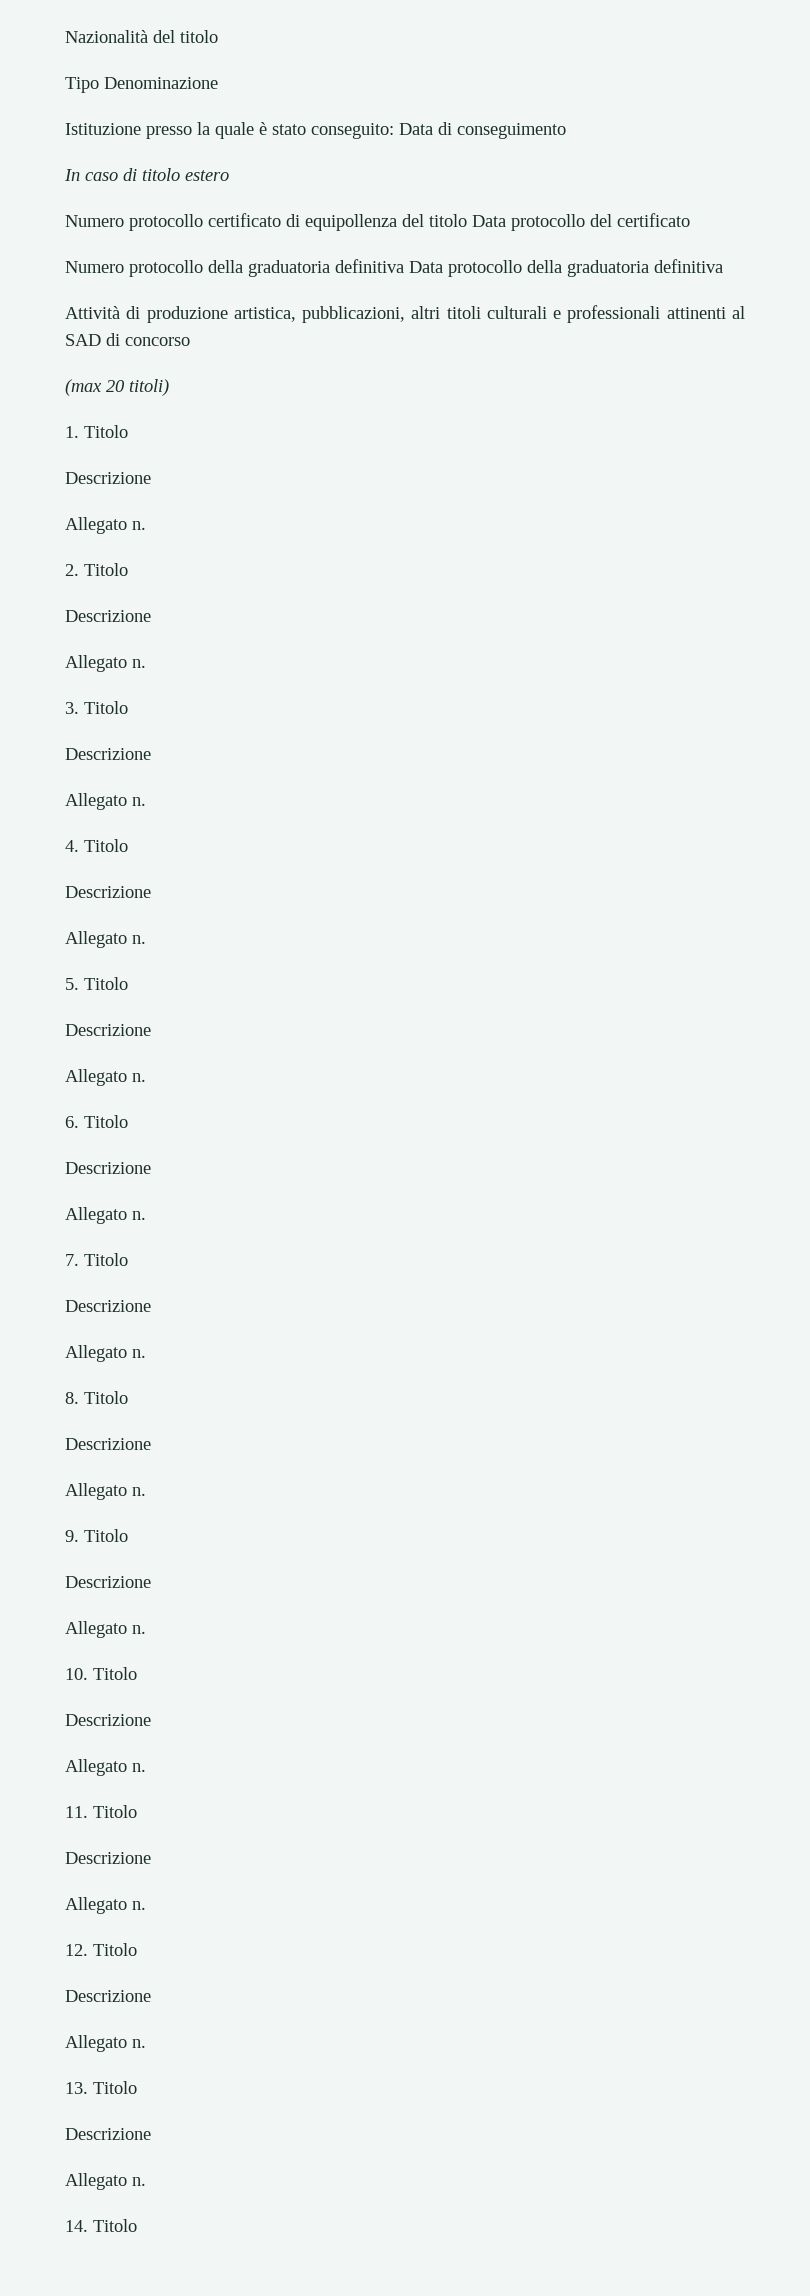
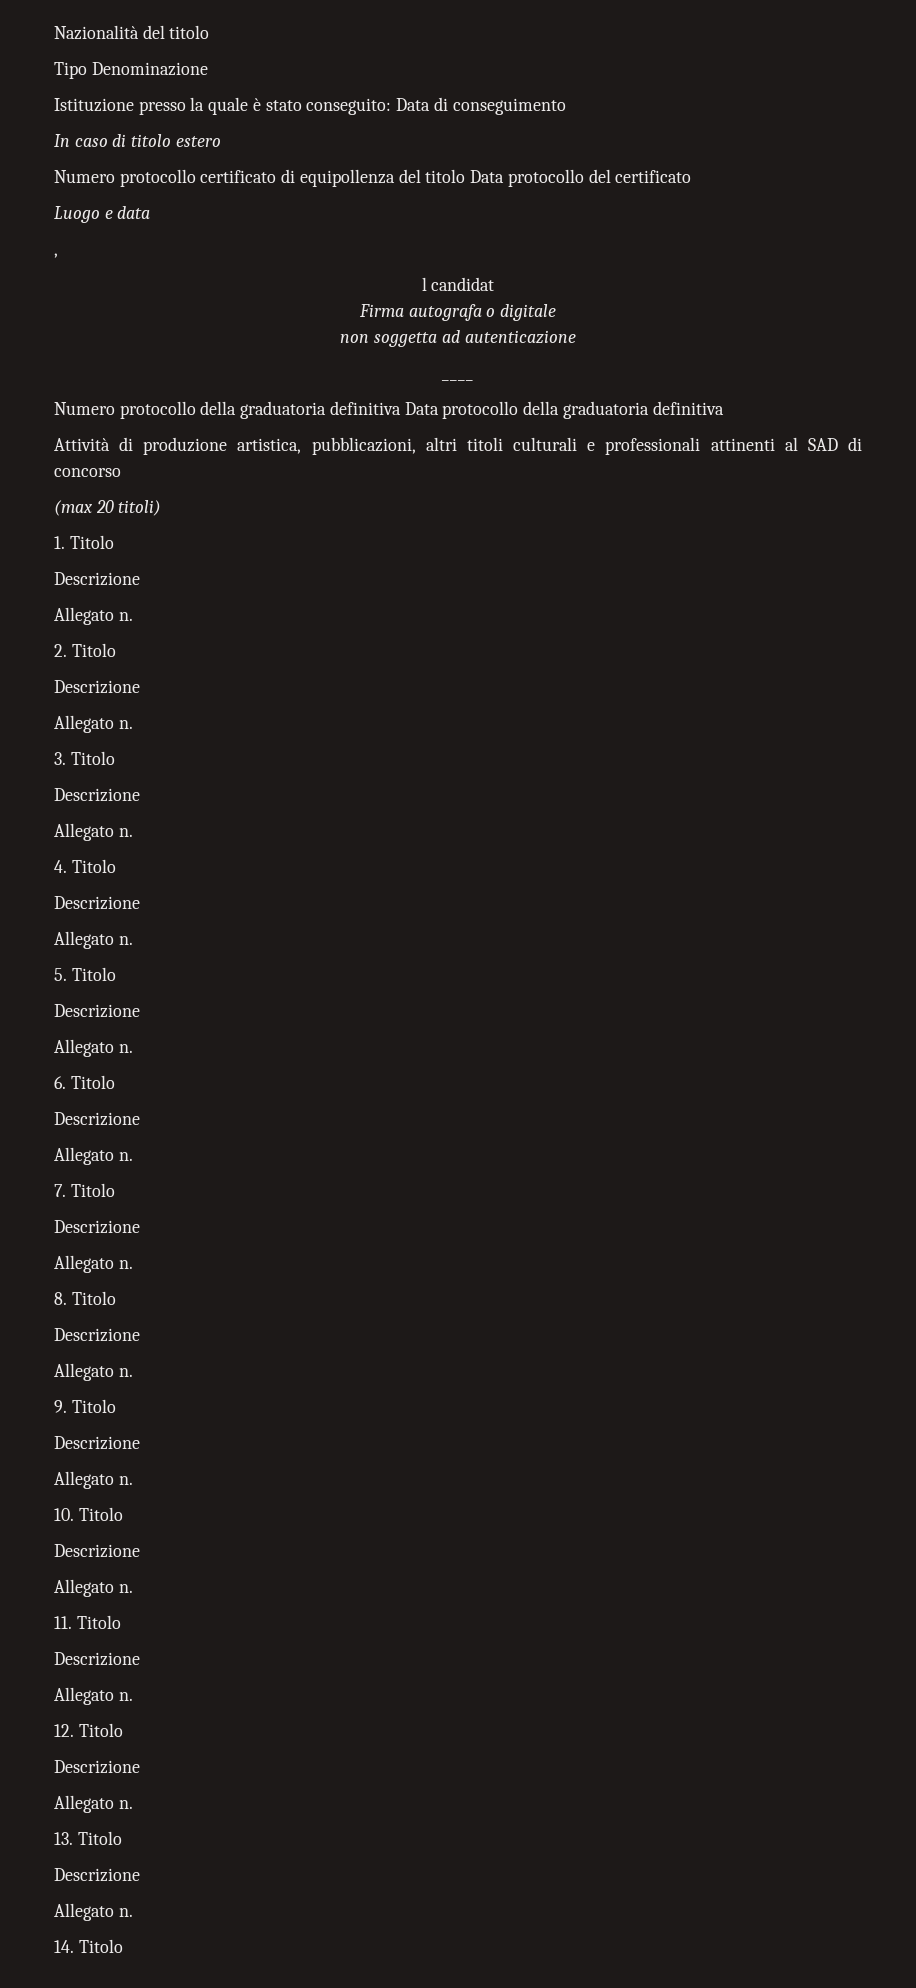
+ Luogo e data
+ ,
+ l candidat
+ Firma autografa o digitale
+ non soggetta ad autenticazione
+ ____

